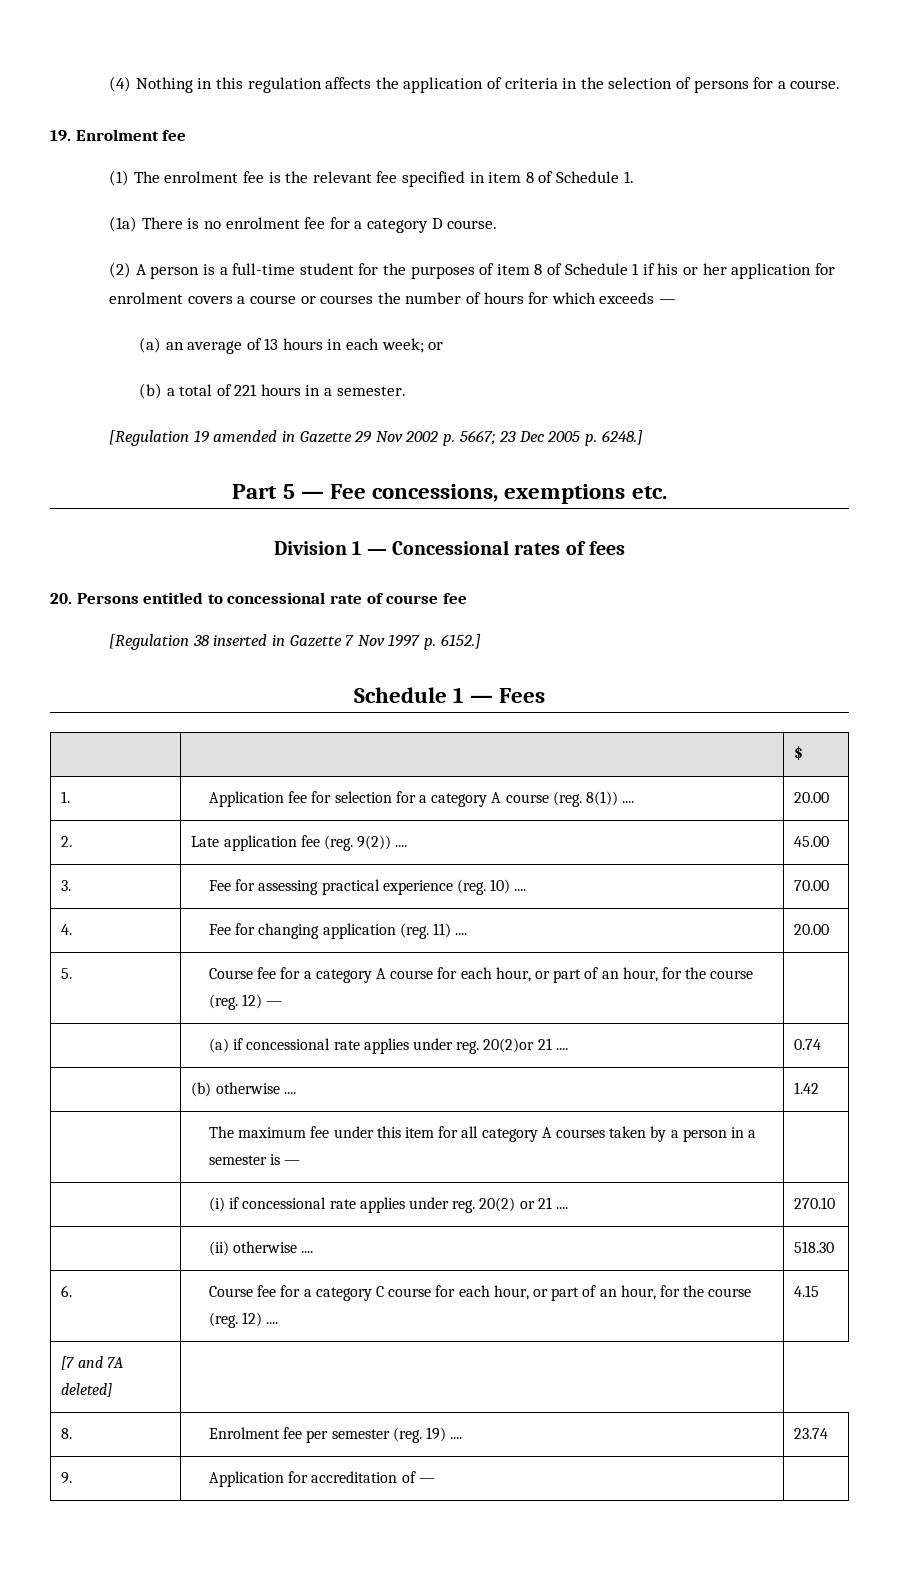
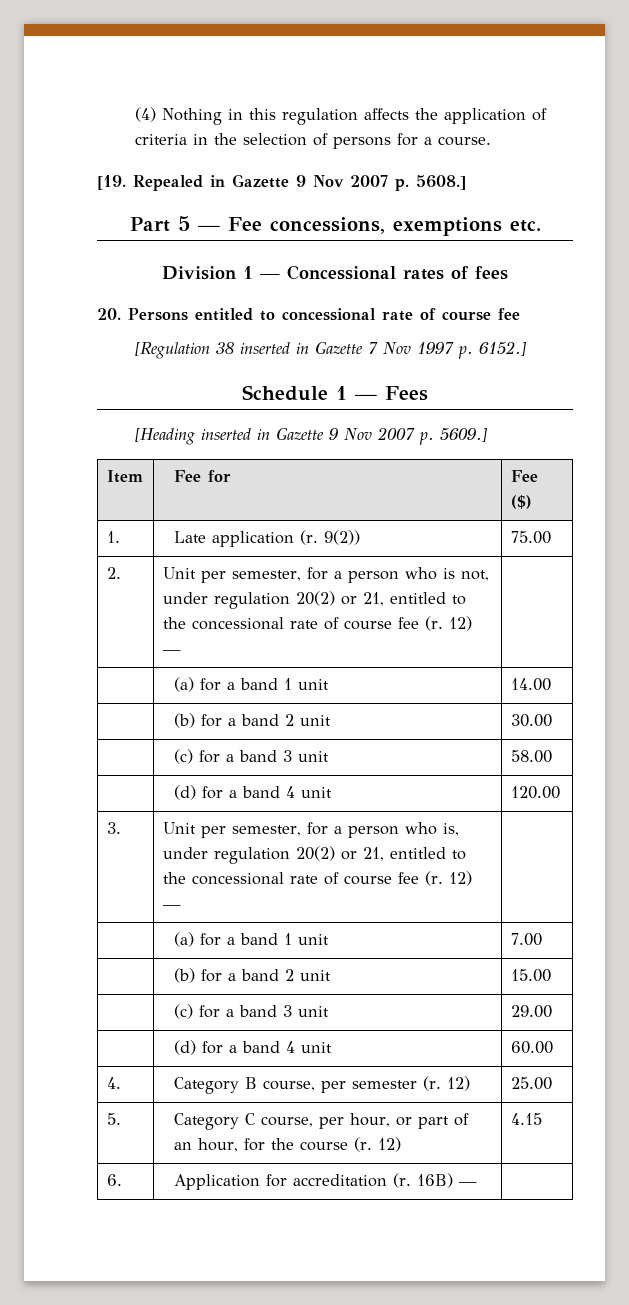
- 19. Enrolment fee
- (1) The enrolment fee is the relevant fee specified in item 8 of Schedule 1.
- (1a) There is no enrolment fee for a category D course.
- (2) A person is a full-time student for the purposes of item 8 of Schedule 1 if his or her application for enrolment covers a course or courses the number of hours for which exceeds —
- (a) an average of 13 hours in each week; or
- (b) a total of 221 hours in a semester.
- [Regulation 19 amended in Gazette 29 Nov 2002 p. 5667; 23 Dec 2005 p. 6248.]
+ [19. Repealed in Gazette 9 Nov 2007 p. 5608.]
- | | $
- 1. | Application fee for selection for a category A course (reg. 8(1)) .... | 20.00
- 2. | Late application fee (reg. 9(2)) .... | 45.00
- 3. | Fee for assessing practical experience (reg. 10) .... | 70.00
- 4. | Fee for changing application (reg. 11) .... | 20.00
- 5. | Course fee for a category A course for each hour, or part of an hour, for the course (reg. 12) — |
- | (a) if concessional rate applies under reg. 20(2)or 21 .... | 0.74
- | (b) otherwise .... | 1.42
- | The maximum fee under this item for all category A courses taken by a person in a semester is — |
- | (i) if concessional rate applies under reg. 20(2) or 21 .... | 270.10
- | (ii) otherwise .... | 518.30
- 6. | Course fee for a category C course for each hour, or part of an hour, for the course (reg. 12) .... | 4.15
- [7 and 7A deleted] |
- 8. | Enrolment fee per semester (reg. 19) .... | 23.74
- 9. | Application for accreditation of — |
+ [Heading inserted in Gazette 9 Nov 2007 p. 5609.]
+ Item | Fee for | Fee ($)
+ 1. | Late application (r. 9(2)) | 75.00
+ 2. | Unit per semester, for a person who is not, under regulation 20(2) or 21, entitled to the concessional rate of course fee (r. 12) — |
+ | (a) for a band 1 unit | 14.00
+ | (b) for a band 2 unit | 30.00
+ | (c) for a band 3 unit | 58.00
+ | (d) for a band 4 unit | 120.00
+ 3. | Unit per semester, for a person who is, under regulation 20(2) or 21, entitled to the concessional rate of course fee (r. 12) — |
+ | (a) for a band 1 unit | 7.00
+ | (b) for a band 2 unit | 15.00
+ | (c) for a band 3 unit | 29.00
+ | (d) for a band 4 unit | 60.00
+ 4. | Category B course, per semester (r. 12) | 25.00
+ 5. | Category C course, per hour, or part of an hour, for the course (r. 12) | 4.15
+ 6. | Application for accreditation (r. 16B) — |

